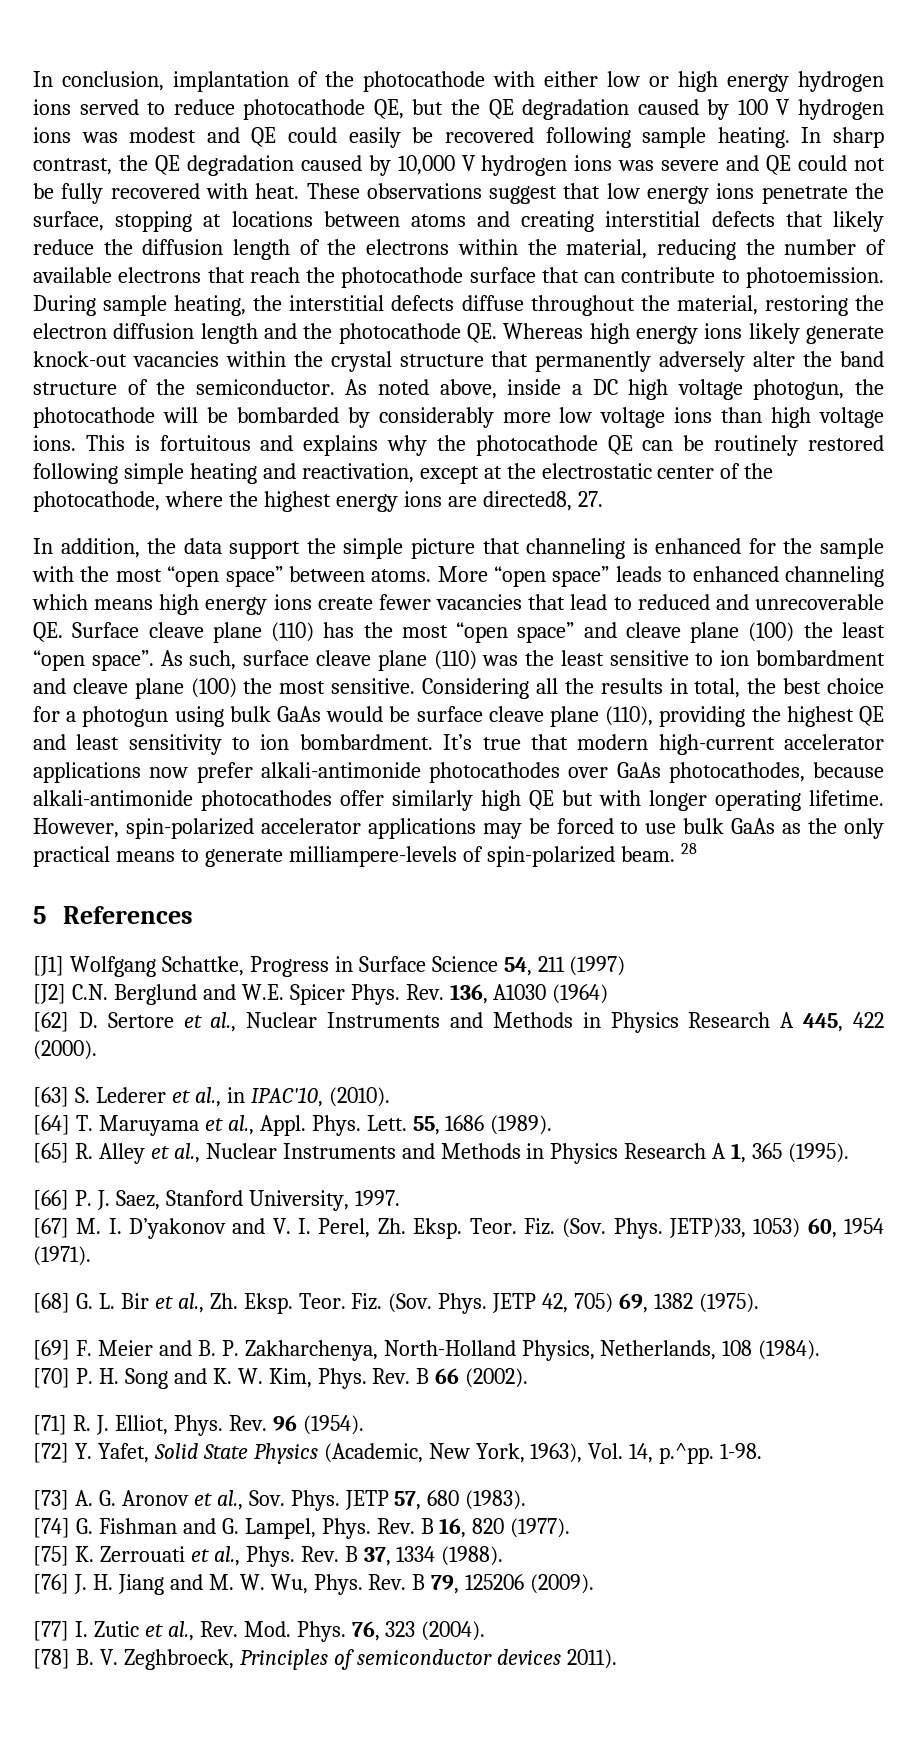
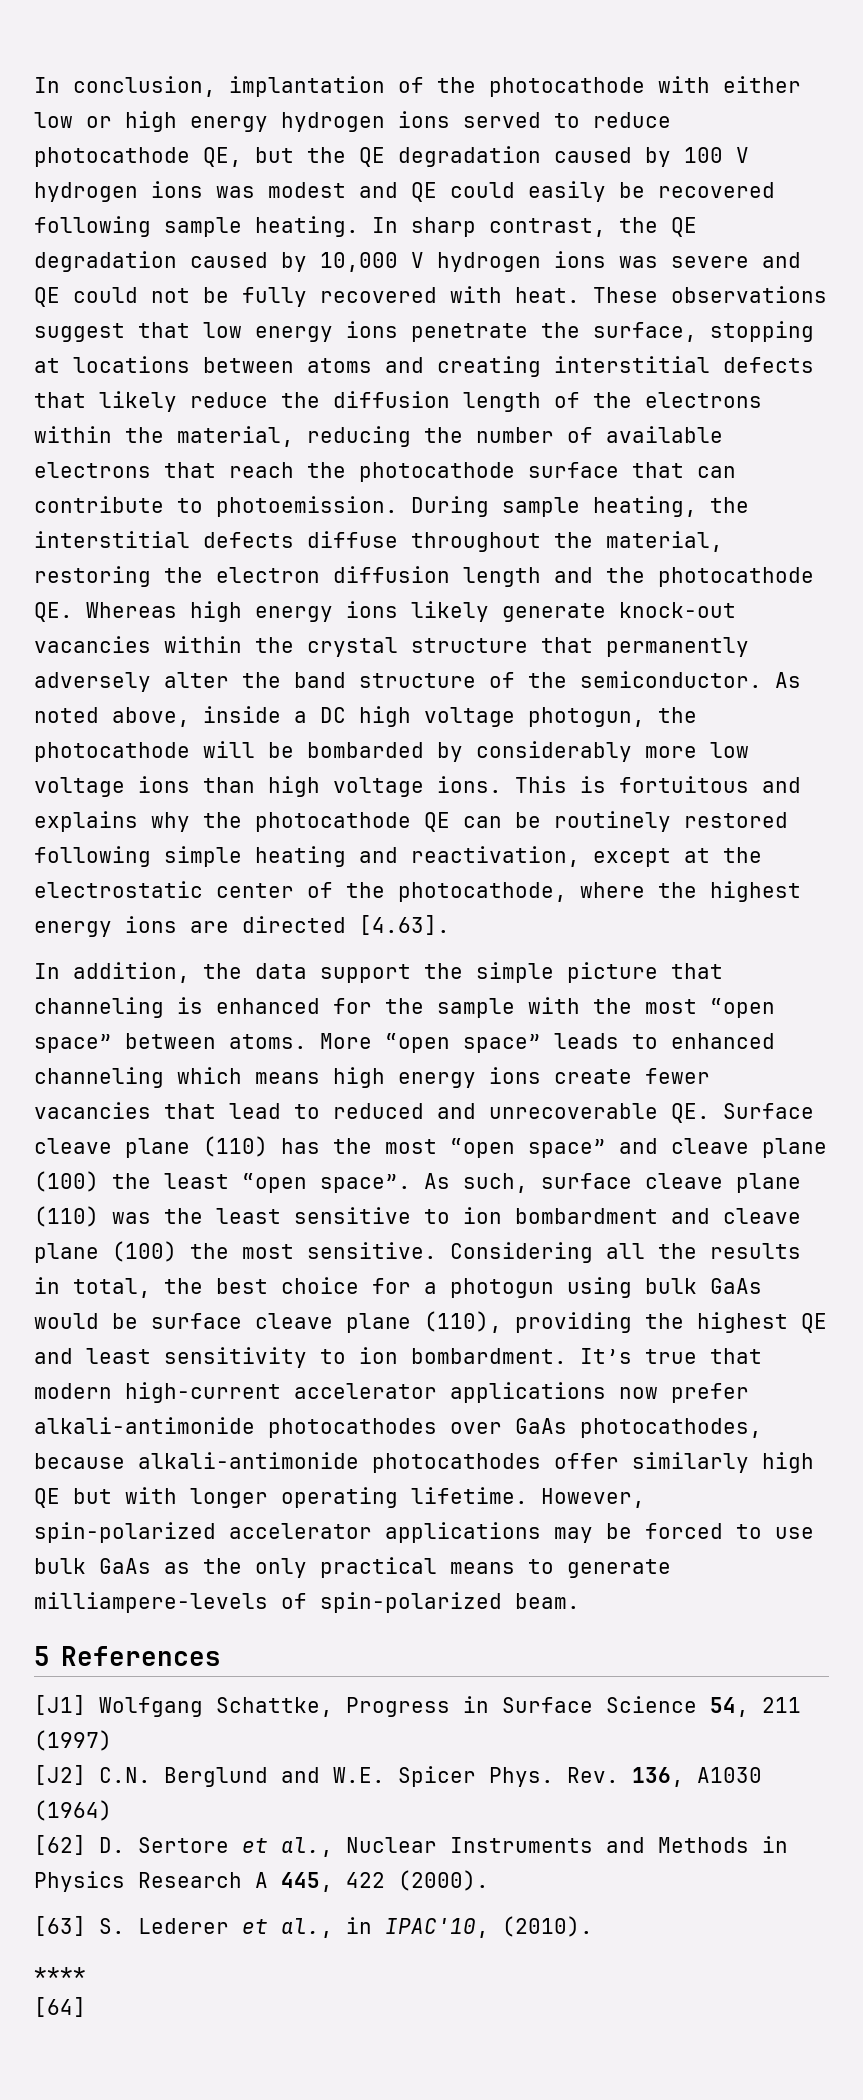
- This is fortuitous and explains why the photocathode QE can be routinely restored following simple heating and reactivation, except at the electrostatic center of the photocathode, where the highest energy ions are directed8, 27.
+ This is fortuitous and explains why the photocathode QE can be routinely restored following simple heating and reactivation, except at the electrostatic center of the photocathode, where the highest energy ions are directed [4.63].
- 28
+ ****
- [64] T. Maruyama et al., Appl. Phys. Lett. 55, 1686 (1989).
- [65] R. Alley et al., Nuclear Instruments and Methods in Physics Research A 1, 365 (1995).
- [66] P. J. Saez, Stanford University, 1997.
- [67] M. I. D’yakonov and V. I. Perel, Zh. Eksp. Teor. Fiz. (Sov. Phys. JETP)33, 1053) 60, 1954 (1971).
- [68] G. L. Bir et al., Zh. Eksp. Teor. Fiz. (Sov. Phys. JETP 42, 705) 69, 1382 (1975).
- [69] F. Meier and B. P. Zakharchenya, North-Holland Physics, Netherlands, 108 (1984).
- [70] P. H. Song and K. W. Kim, Phys. Rev. B 66 (2002).
- [71] R. J. Elliot, Phys. Rev. 96 (1954).
- [72] Y. Yafet, Solid State Physics (Academic, New York, 1963), Vol. 14, p.^pp. 1-98.
- [73] A. G. Aronov et al., Sov. Phys. JETP 57, 680 (1983).
- [74] G. Fishman and G. Lampel, Phys. Rev. B 16, 820 (1977).
- [75] K. Zerrouati et al., Phys. Rev. B 37, 1334 (1988).
- [76] J. H. Jiang and M. W. Wu, Phys. Rev. B 79, 125206 (2009).
- [77] I. Zutic et al., Rev. Mod. Phys. 76, 323 (2004).
- [78] B. V. Zeghbroeck, Principles of semiconductor devices 2011).
+ [64]

